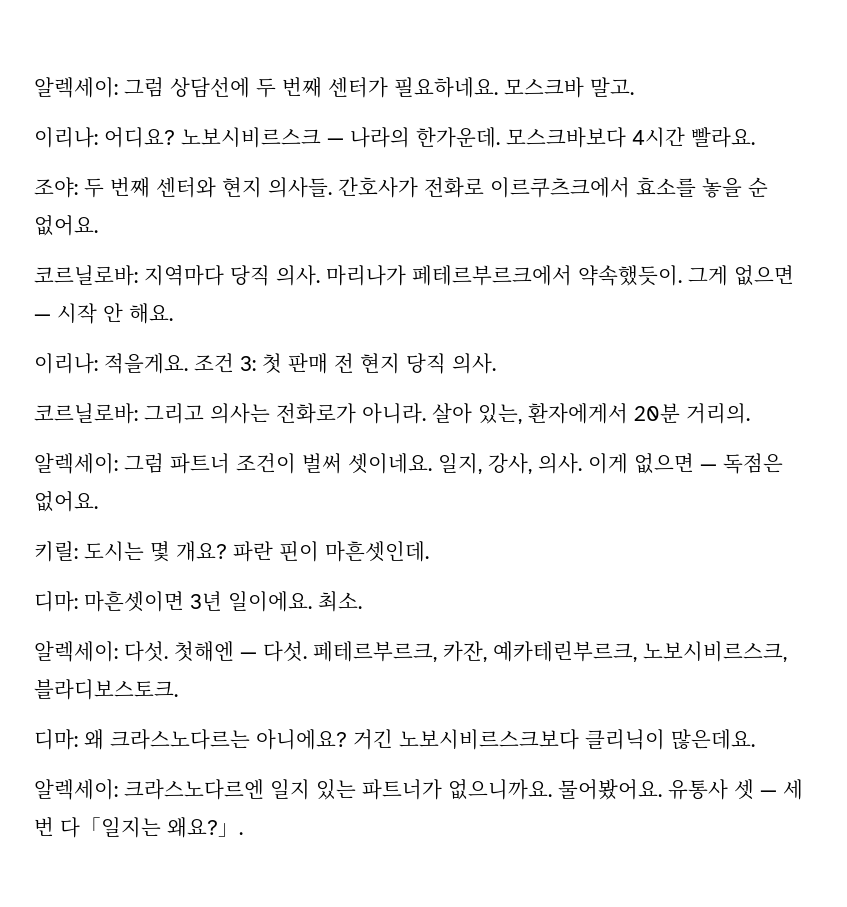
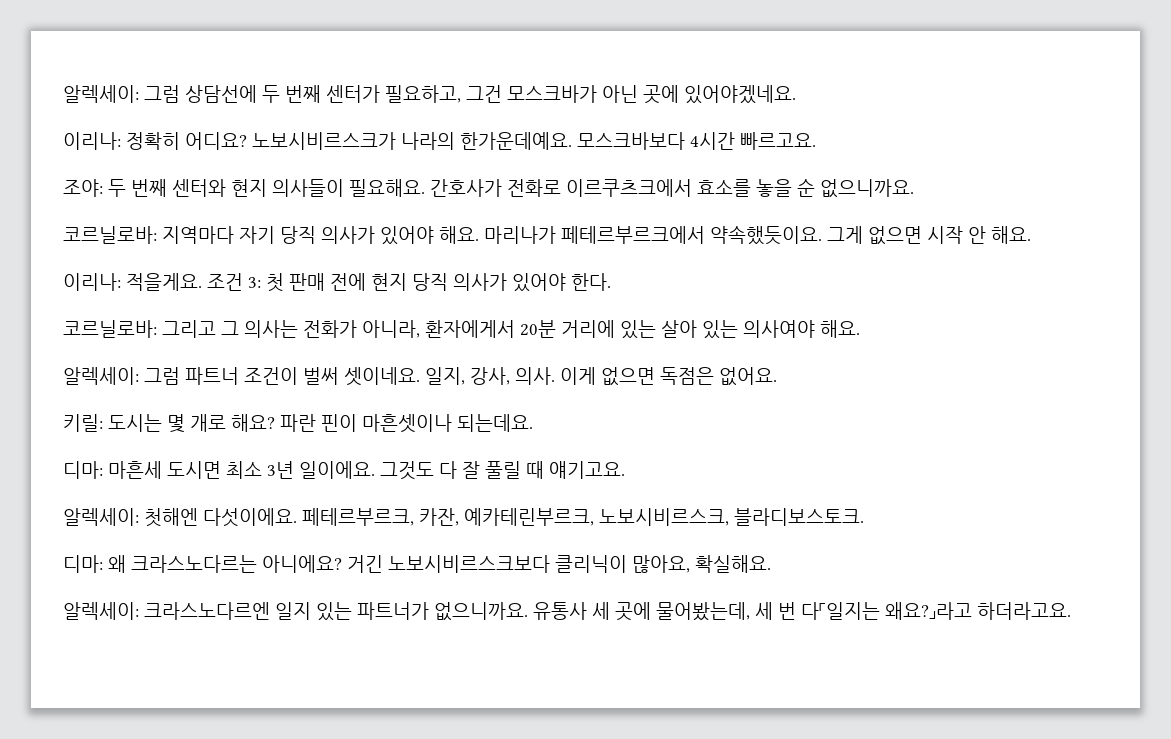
- 알렉세이: 그럼 상담선에 두 번째 센터가 필요하네요. 모스크바 말고.
- 이리나: 어디요? 노보시비르스크 — 나라의 한가운데.
+ 알렉세이: 그럼 상담선에 두 번째 센터가 필요하고, 그건 모스크바가 아닌 곳에 있어야겠네요.
+ 이리나: 정확히 어디요? 노보시비르스크가 나라의 한가운데예요.
- 모스크바보다 4시간 빨라요.
+ 모스크바보다 4시간 빠르고요.
- 조야: 두 번째 센터와 현지 의사들.
+ 조야: 두 번째 센터와 현지 의사들이 필요해요.
- 간호사가 전화로 이르쿠츠크에서 효소를 놓을 순 없어요.
+ 간호사가 전화로 이르쿠츠크에서 효소를 놓을 순 없으니까요.
- 코르닐로바: 지역마다 당직 의사.
+ 코르닐로바: 지역마다 자기 당직 의사가 있어야 해요.
- 마리나가 페테르부르크에서 약속했듯이.
+ 마리나가 페테르부르크에서 약속했듯이요.
- 그게 없으면 — 시작 안 해요.
+ 그게 없으면 시작 안 해요.
- 조건 3: 첫 판매 전 현지 당직 의사.
+ 조건 3: 첫 판매 전에 현지 당직 의사가 있어야 한다.
- 코르닐로바: 그리고 의사는 전화로가 아니라. 살아 있는, 환자에게서 20분 거리의.
+ 코르닐로바: 그리고 그 의사는 전화가 아니라, 환자에게서 20분 거리에 있는 살아 있는 의사여야 해요.
- 이게 없으면 — 독점은 없어요.
+ 이게 없으면 독점은 없어요.
- 키릴: 도시는 몇 개요? 파란 핀이 마흔셋인데.
- 디마: 마흔셋이면 3년 일이에요. 최소.
- 알렉세이: 다섯. 첫해엔 — 다섯.
+ 키릴: 도시는 몇 개로 해요? 파란 핀이 마흔셋이나 되는데요.
+ 디마: 마흔세 도시면 최소 3년 일이에요. 그것도 다 잘 풀릴 때 얘기고요.
+ 알렉세이: 첫해엔 다섯이에요.
- 거긴 노보시비르스크보다 클리닉이 많은데요.
+ 거긴 노보시비르스크보다 클리닉이 많아요, 확실해요.
- 물어봤어요. 유통사 셋 — 세 번 다「일지는 왜요?」.
+ 유통사 세 곳에 물어봤는데, 세 번 다「일지는 왜요?」라고 하더라고요.

